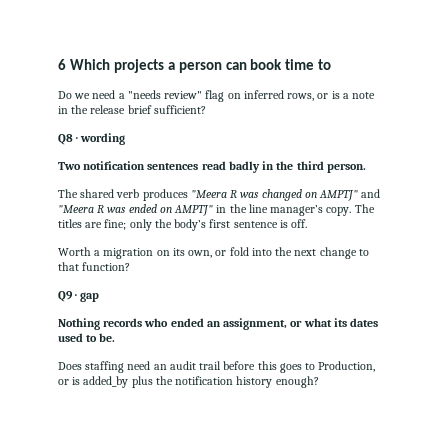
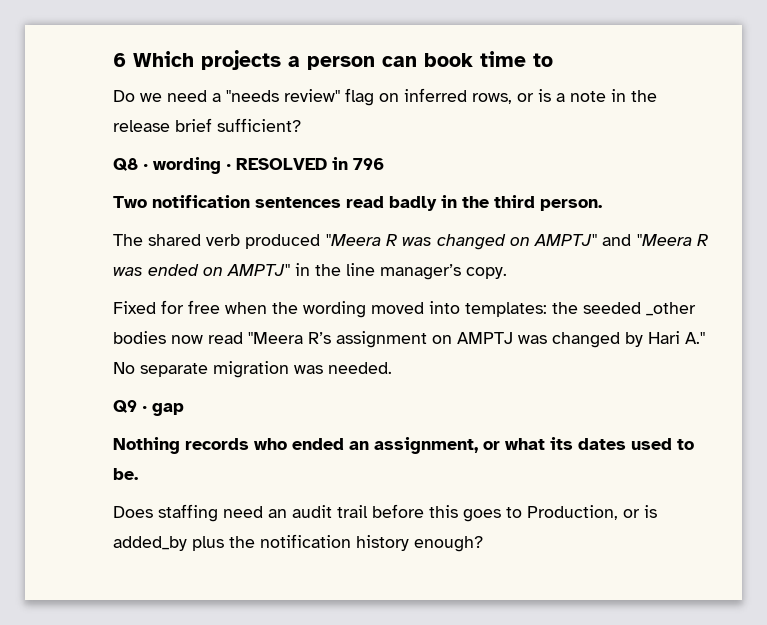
- Q8 · wording
+ Q8 · wording · RESOLVED in 796
- The shared verb produces "Meera R was changed on AMPTJ" and "Meera R was ended on AMPTJ" in the line manager’s copy. The titles are fine; only the body’s first sentence is off.
- Worth a migration on its own, or fold into the next change to that function?
+ The shared verb produced "Meera R was changed on AMPTJ" and "Meera R was ended on AMPTJ" in the line manager’s copy.
+ Fixed for free when the wording moved into templates: the seeded _other bodies now read "Meera R’s assignment on AMPTJ was changed by Hari A." No separate migration was needed.

